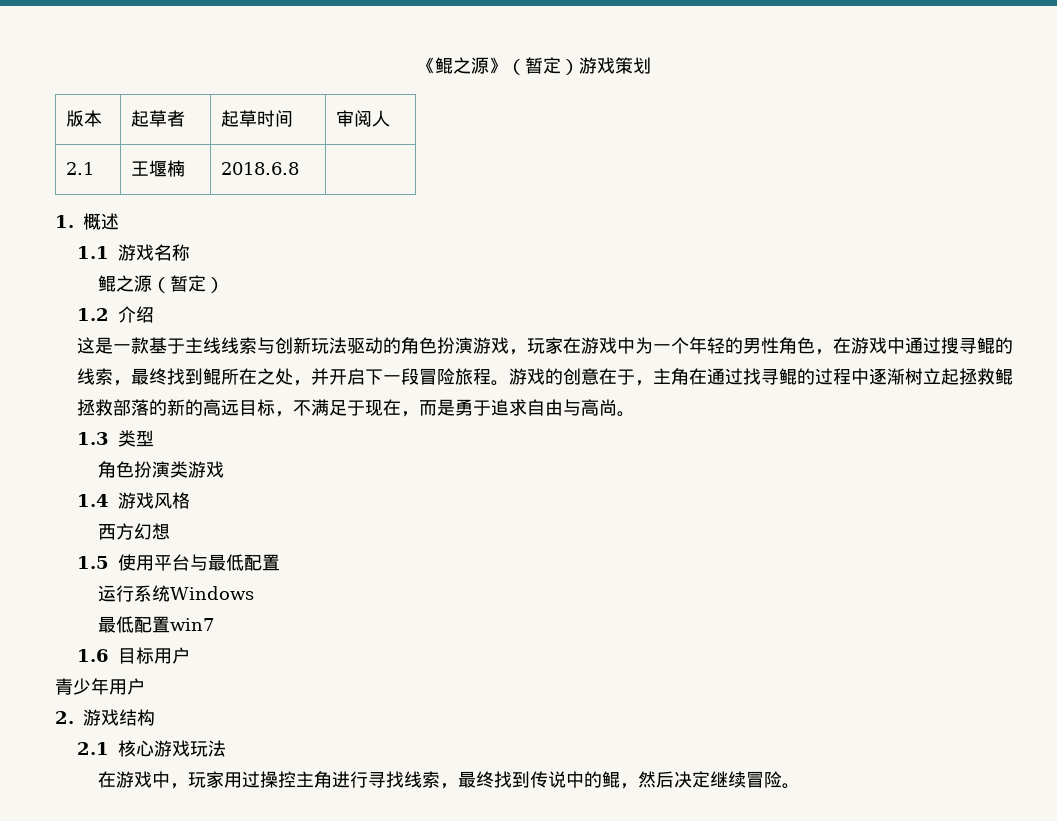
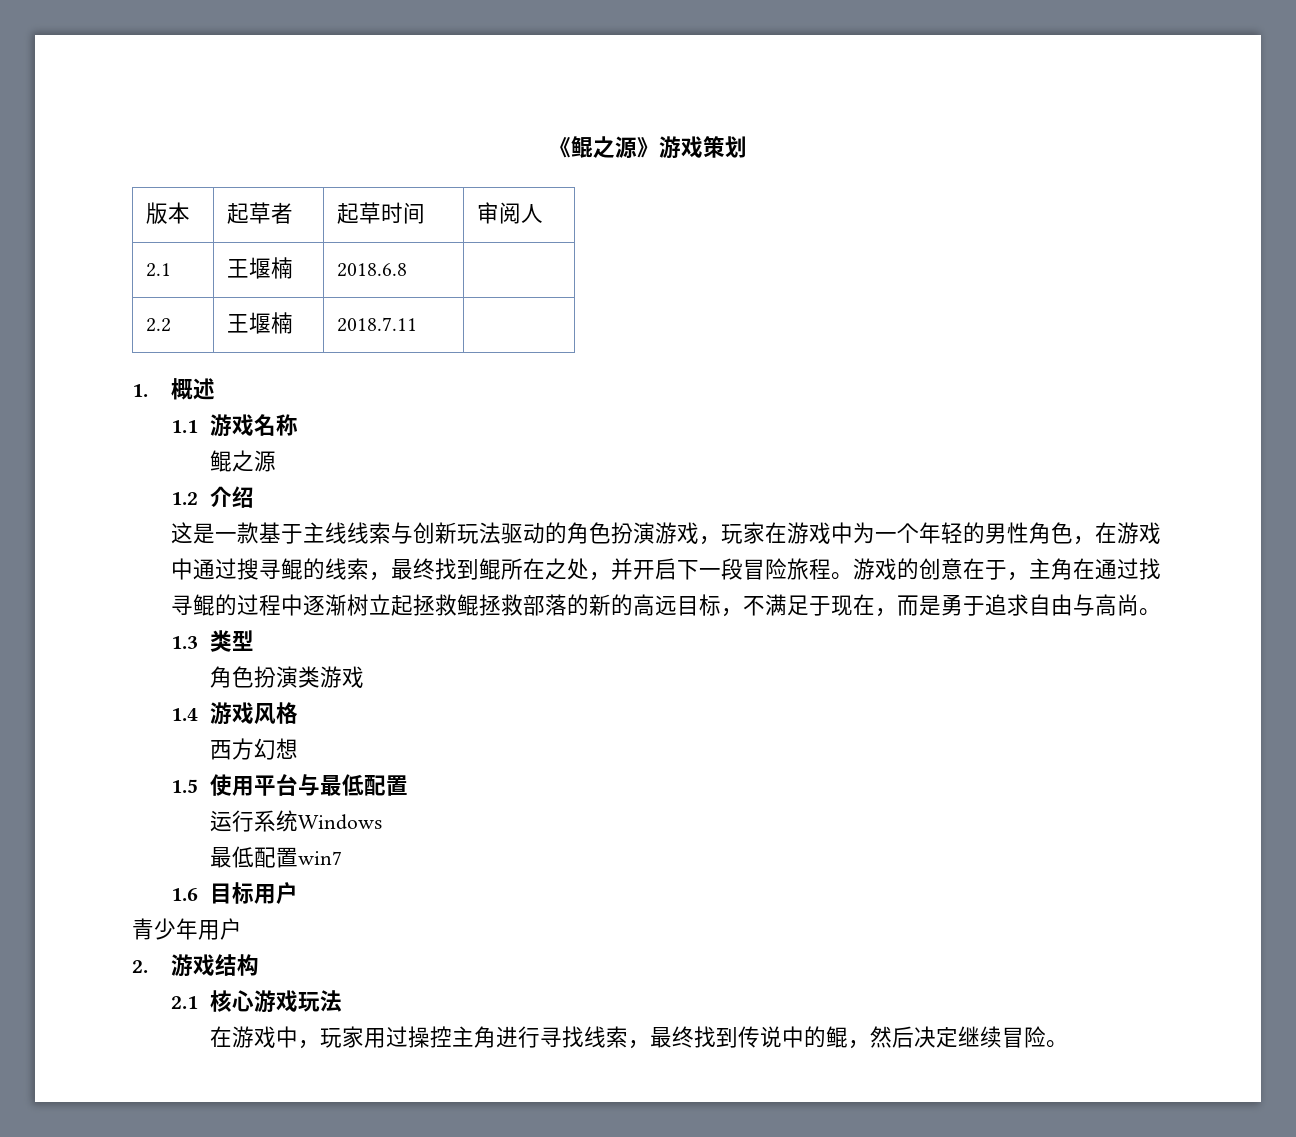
- 《鲲之源》（暂定）游戏策划
+ 《鲲之源》游戏策划
+ 2.2 | 王堰楠 | 2018.7.11 |
  1.1游戏名称
- 鲲之源（暂定）
+ 鲲之源

